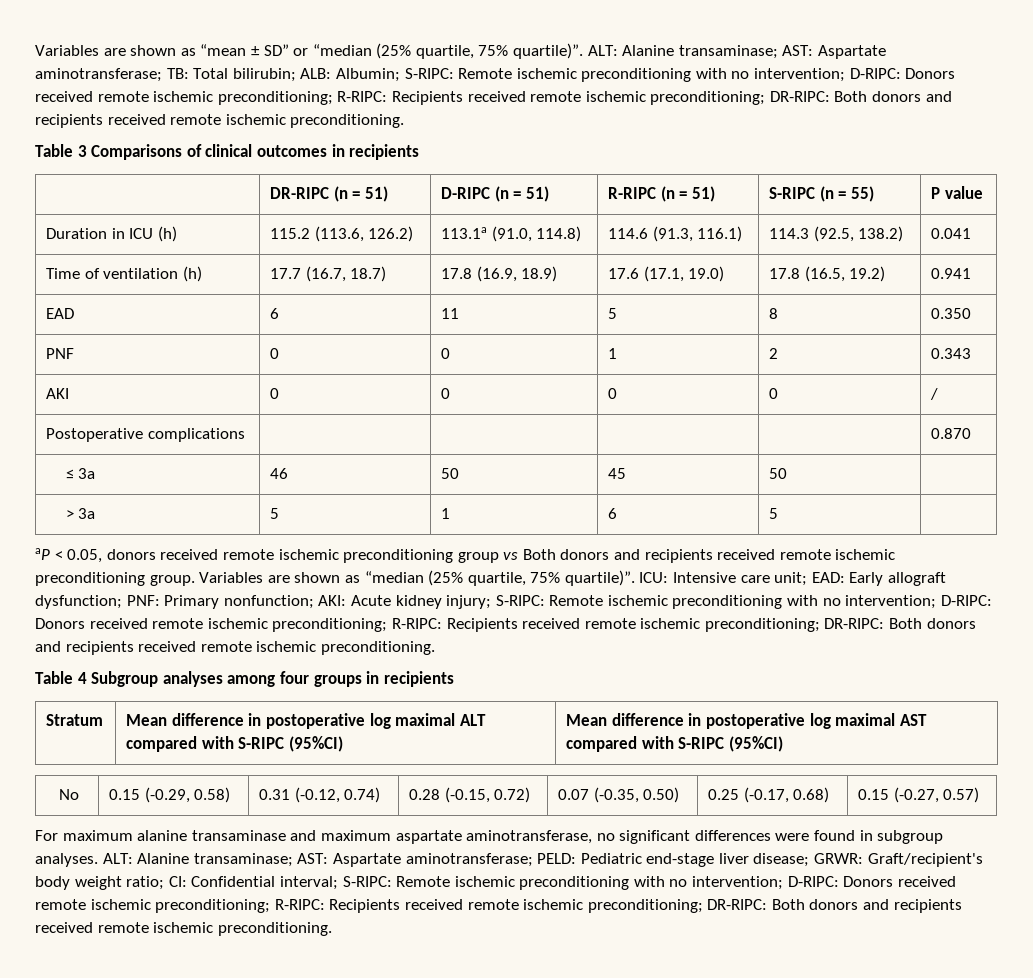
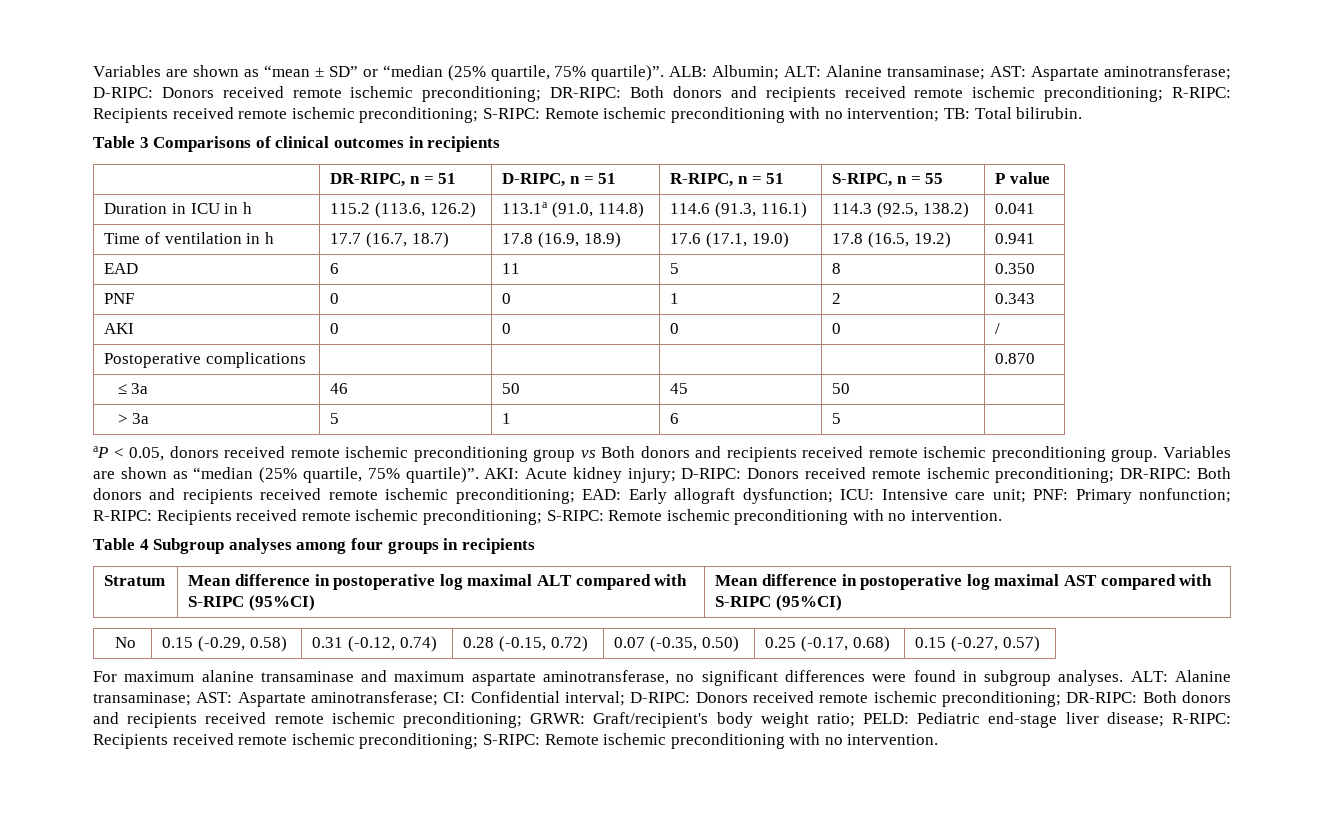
- ALT: Alanine transaminase; AST: Aspartate aminotransferase; TB: Total bilirubin; ALB: Albumin; S-RIPC: Remote ischemic preconditioning with no intervention; D-RIPC: Donors received remote ischemic preconditioning; R-RIPC: Recipients received remote ischemic preconditioning; DR-RIPC: Both donors and recipients received remote ischemic preconditioning.
+ ALB: Albumin; ALT: Alanine transaminase; AST: Aspartate aminotransferase; D-RIPC: Donors received remote ischemic preconditioning; DR-RIPC: Both donors and recipients received remote ischemic preconditioning; R-RIPC: Recipients received remote ischemic preconditioning; S-RIPC: Remote ischemic preconditioning with no intervention; TB: Total bilirubin.
- | DR-RIPC (n = 51) | D-RIPC (n = 51) | R-RIPC (n = 51) | S-RIPC (n = 55) | P value
+ | DR-RIPC, n = 51 | D-RIPC, n = 51 | R-RIPC, n = 51 | S-RIPC, n = 55 | P value
- Duration in ICU (h) | 115.2 (113.6, 126.2) | 113.1a (91.0, 114.8) | 114.6 (91.3, 116.1) | 114.3 (92.5, 138.2) | 0.041
+ Duration in ICU in h | 115.2 (113.6, 126.2) | 113.1a (91.0, 114.8) | 114.6 (91.3, 116.1) | 114.3 (92.5, 138.2) | 0.041
- Time of ventilation (h) | 17.7 (16.7, 18.7) | 17.8 (16.9, 18.9) | 17.6 (17.1, 19.0) | 17.8 (16.5, 19.2) | 0.941
+ Time of ventilation in h | 17.7 (16.7, 18.7) | 17.8 (16.9, 18.9) | 17.6 (17.1, 19.0) | 17.8 (16.5, 19.2) | 0.941
- ICU: Intensive care unit; EAD: Early allograft dysfunction; PNF: Primary nonfunction; AKI: Acute kidney injury; S-RIPC: Remote ischemic preconditioning with no intervention; D-RIPC: Donors received remote ischemic preconditioning; R-RIPC: Recipients received remote ischemic preconditioning; DR-RIPC: Both donors and recipients received remote ischemic preconditioning.
+ AKI: Acute kidney injury; D-RIPC: Donors received remote ischemic preconditioning; DR-RIPC: Both donors and recipients received remote ischemic preconditioning; EAD: Early allograft dysfunction; ICU: Intensive care unit; PNF: Primary nonfunction; R-RIPC: Recipients received remote ischemic preconditioning; S-RIPC: Remote ischemic preconditioning with no intervention.
- ALT: Alanine transaminase; AST: Aspartate aminotransferase; PELD: Pediatric end-stage liver disease; GRWR: Graft/recipient's body weight ratio; CI: Confidential interval; S-RIPC: Remote ischemic preconditioning with no intervention; D-RIPC: Donors received remote ischemic preconditioning; R-RIPC: Recipients received remote ischemic preconditioning; DR-RIPC: Both donors and recipients received remote ischemic preconditioning.
+ ALT: Alanine transaminase; AST: Aspartate aminotransferase; CI: Confidential interval; D-RIPC: Donors received remote ischemic preconditioning; DR-RIPC: Both donors and recipients received remote ischemic preconditioning; GRWR: Graft/recipient's body weight ratio; PELD: Pediatric end-stage liver disease; R-RIPC: Recipients received remote ischemic preconditioning; S-RIPC: Remote ischemic preconditioning with no intervention.

